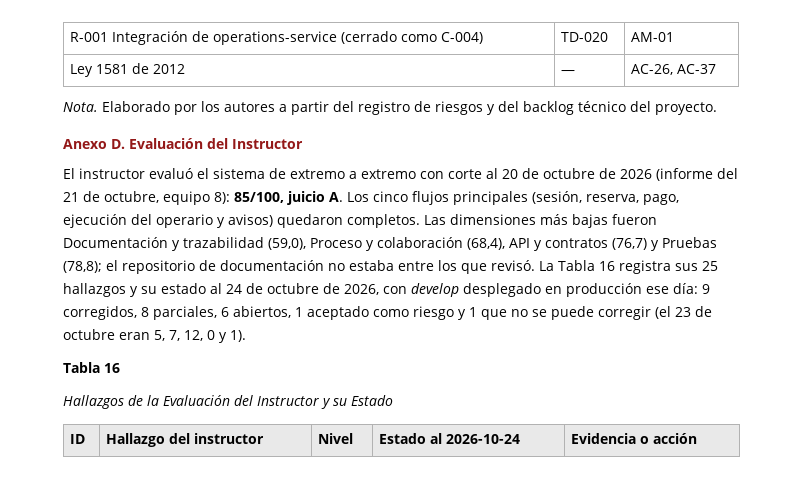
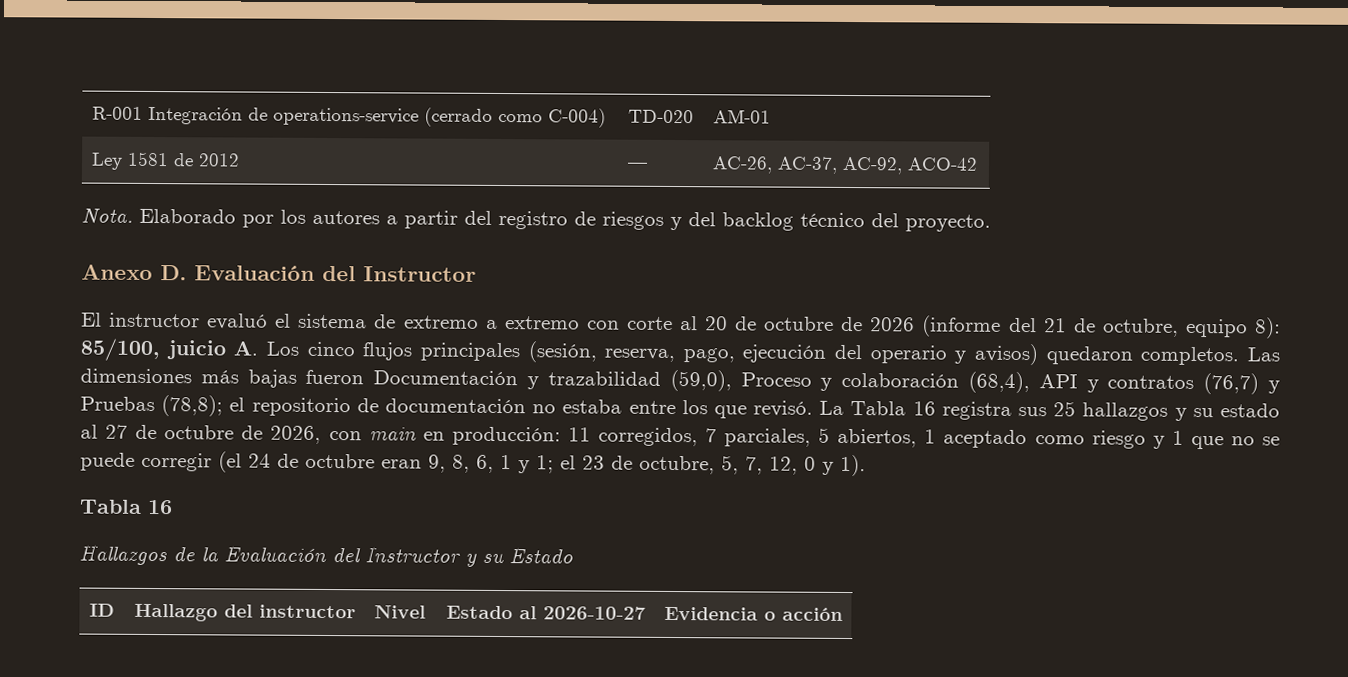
- Ley 1581 de 2012 | — | AC-26, AC-37
+ Ley 1581 de 2012 | — | AC-26, AC-37, AC-92, ACO-42
- La Tabla 16 registra sus 25 hallazgos y su estado al 24 de octubre de 2026, con develop desplegado en producción ese día: 9 corregidos, 8 parciales, 6 abiertos, 1 aceptado como riesgo y 1 que no se puede corregir (el 23 de octubre eran 5, 7, 12, 0 y 1).
+ La Tabla 16 registra sus 25 hallazgos y su estado al 27 de octubre de 2026, con main en producción: 11 corregidos, 7 parciales, 5 abiertos, 1 aceptado como riesgo y 1 que no se puede corregir (el 24 de octubre eran 9, 8, 6, 1 y 1; el 23 de octubre, 5, 7, 12, 0 y 1).
- ID | Hallazgo del instructor | Nivel | Estado al 2026-10-24 | Evidencia o acción
+ ID | Hallazgo del instructor | Nivel | Estado al 2026-10-27 | Evidencia o acción

